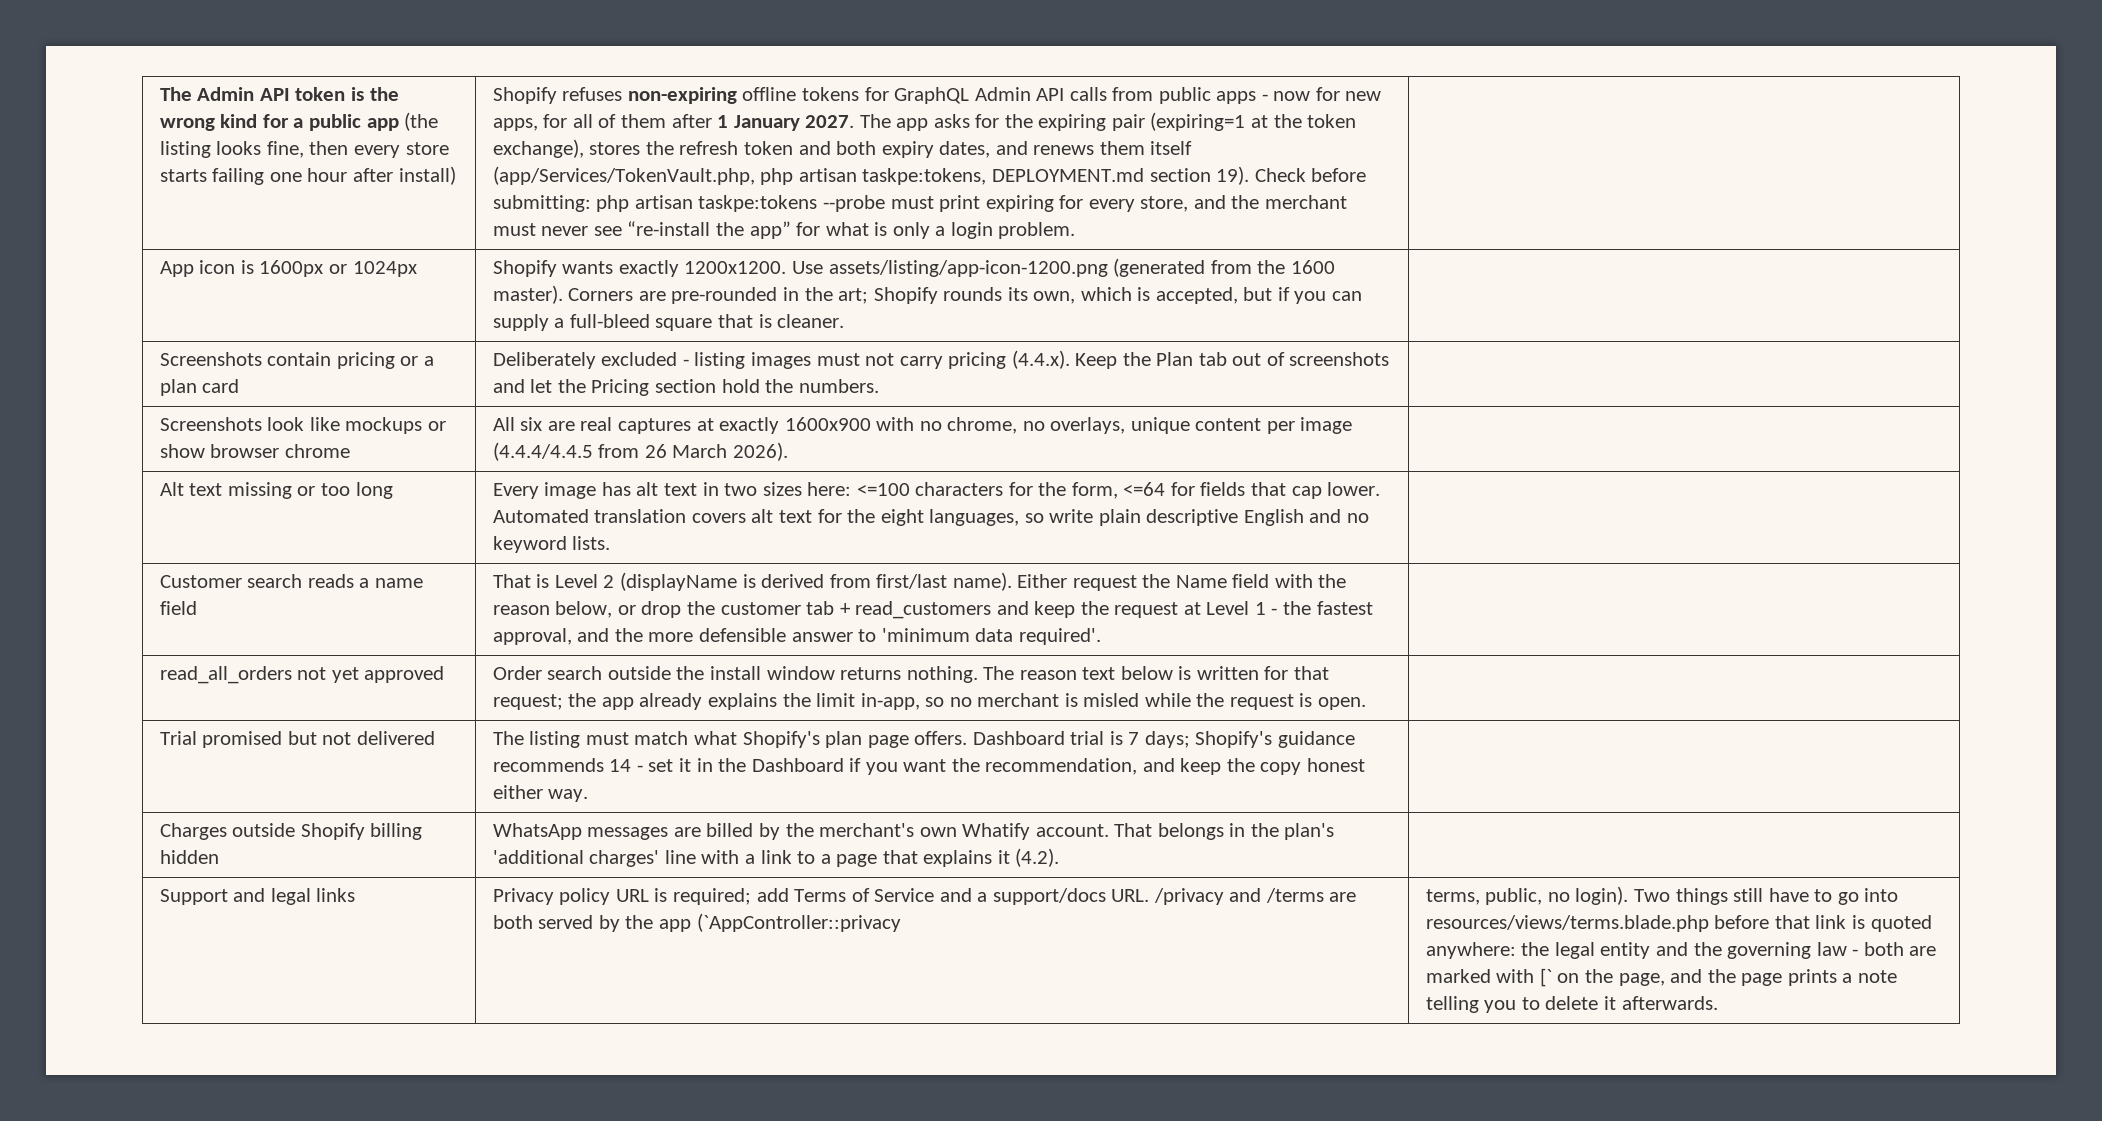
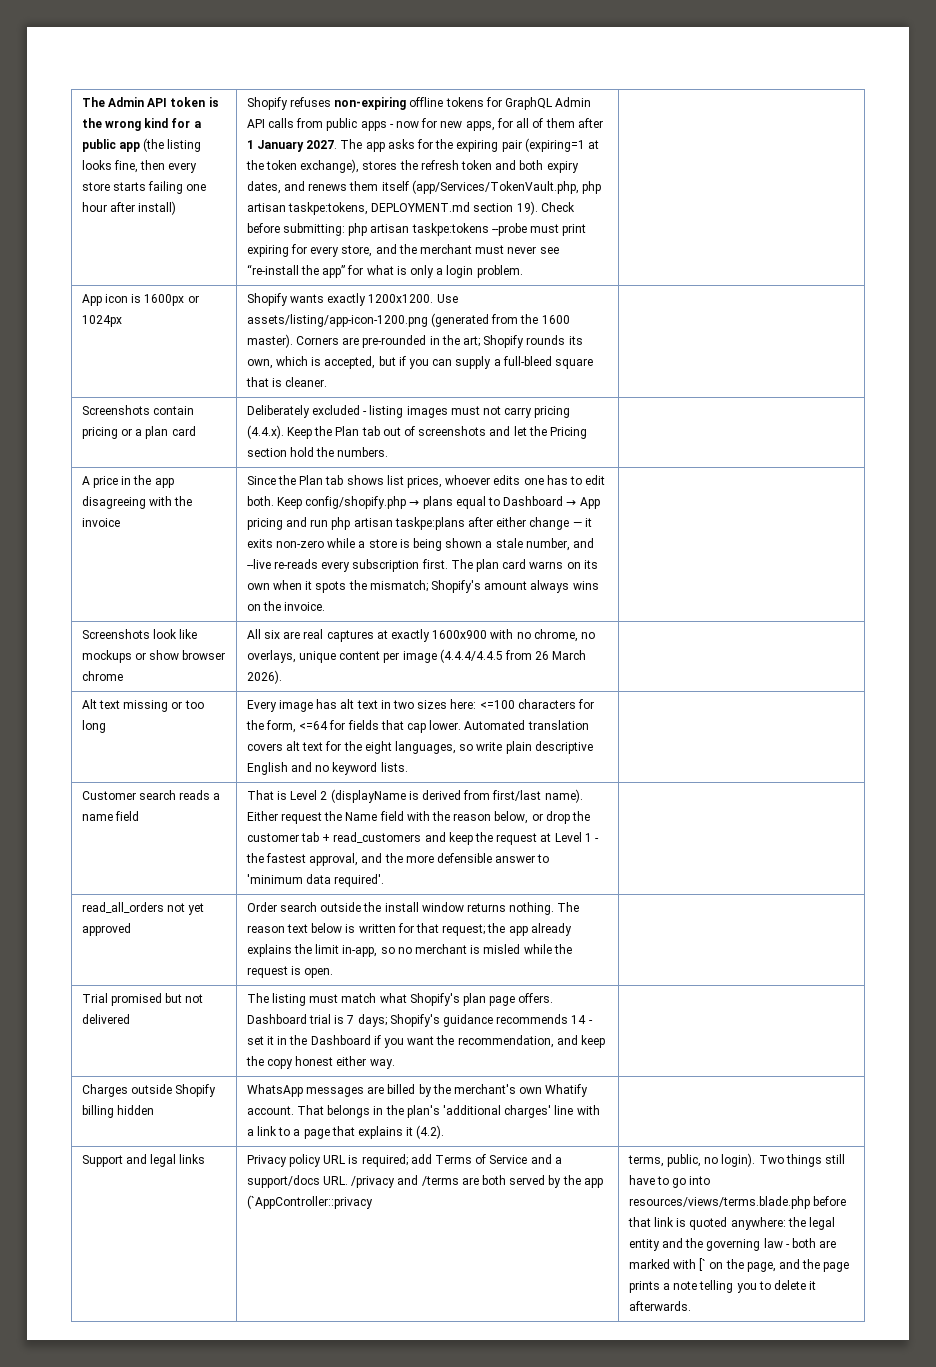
+ A price in the app disagreeing with the invoice | Since the Plan tab shows list prices, whoever edits one has to edit both. Keep config/shopify.php → plans equal to Dashboard → App pricing and run php artisan taskpe:plans after either change — it exits non-zero while a store is being shown a stale number, and --live re-reads every subscription first. The plan card warns on its own when it spots the mismatch; Shopify's amount always wins on the invoice.

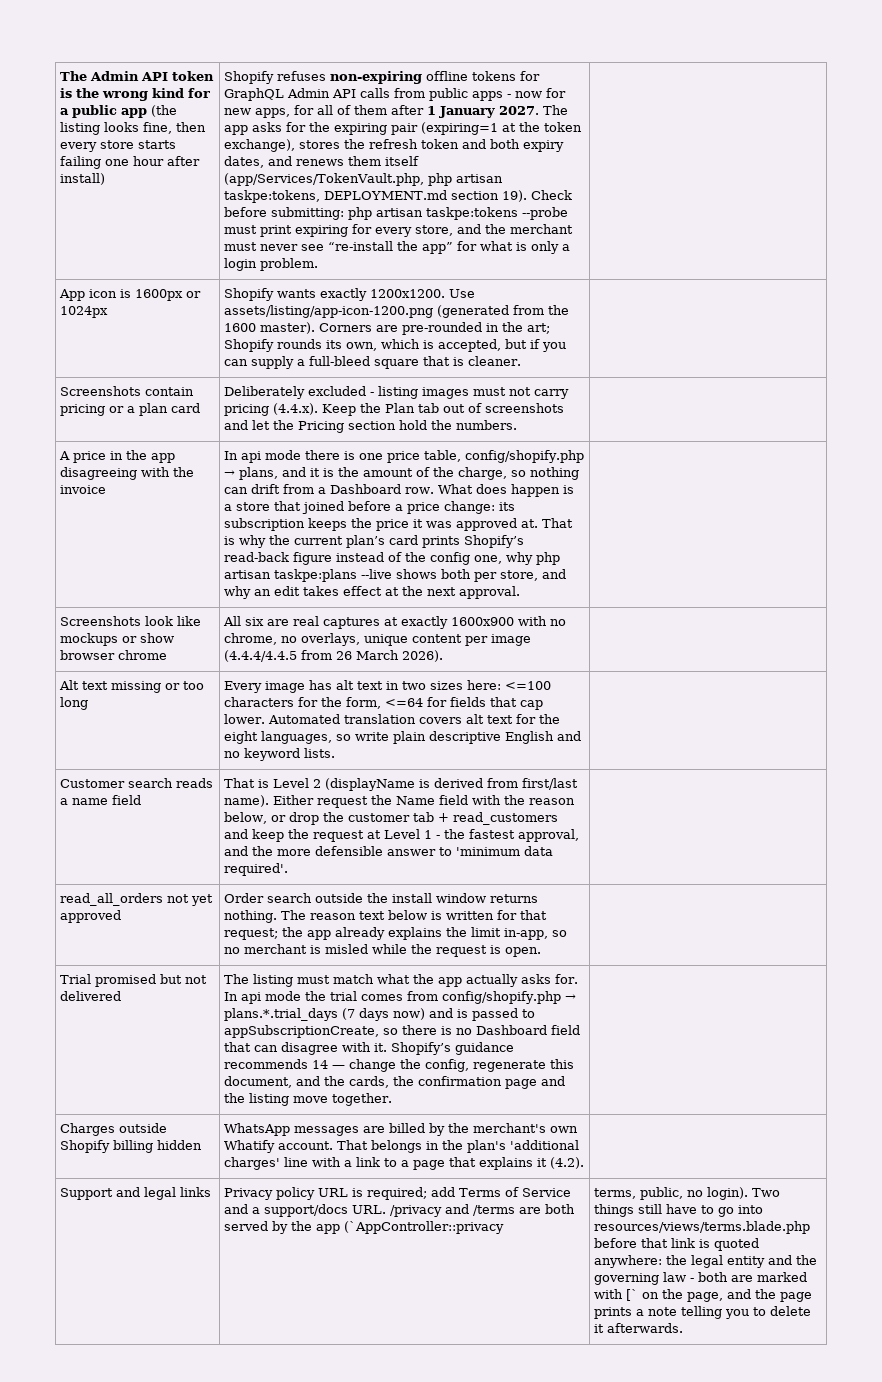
- Since the Plan tab shows list prices, whoever edits one has to edit both. Keep config/shopify.php → plans equal to Dashboard → App pricing and run php artisan taskpe:plans after either change — it exits non-zero while a store is being shown a stale number, and --live re-reads every subscription first. The plan card warns on its own when it spots the mismatch; Shopify's amount always wins on the invoice.
+ In api mode there is one price table, config/shopify.php → plans, and it is the amount of the charge, so nothing can drift from a Dashboard row. What does happen is a store that joined before a price change: its subscription keeps the price it was approved at. That is why the current plan’s card prints Shopify’s read-back figure instead of the config one, why php artisan taskpe:plans --live shows both per store, and why an edit takes effect at the next approval.
- The listing must match what Shopify's plan page offers. Dashboard trial is 7 days; Shopify's guidance recommends 14 - set it in the Dashboard if you want the recommendation, and keep the copy honest either way.
+ The listing must match what the app actually asks for. In api mode the trial comes from config/shopify.php → plans.*.trial_days (7 days now) and is passed to appSubscriptionCreate, so there is no Dashboard field that can disagree with it. Shopify’s guidance recommends 14 — change the config, regenerate this document, and the cards, the confirmation page and the listing move together.

